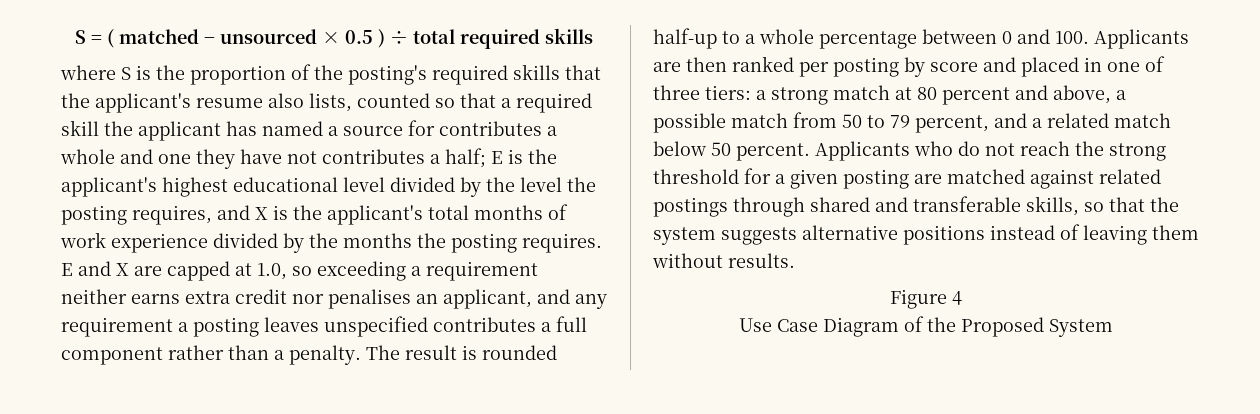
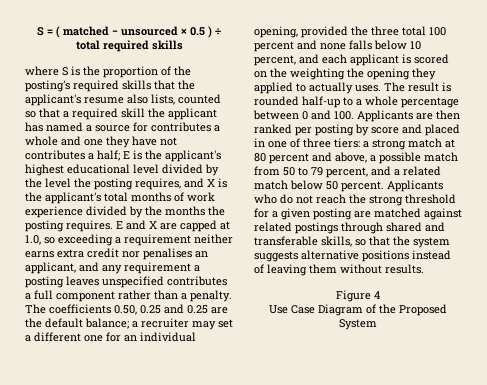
- The result is rounded half-up to a whole percentage between 0 and 100. Applicants are then ranked per posting by score and placed in one of three tiers: a strong match at 80 percent and above, a possible match from 50 to 79 percent, and a related match below 50 percent.
+ The coefficients 0.50, 0.25 and 0.25 are the default balance; a recruiter may set a different one for an individual opening, provided the three total 100 percent and none falls below 10 percent, and each applicant is scored on the weighting the opening they applied to actually uses. The result is rounded half-up to a whole percentage between 0 and 100. Applicants are then ranked per posting by score and placed in one of three tiers: a strong match at 80 percent and above, a possible match from 50 to 79 percent, and a related match below 50 percent.

